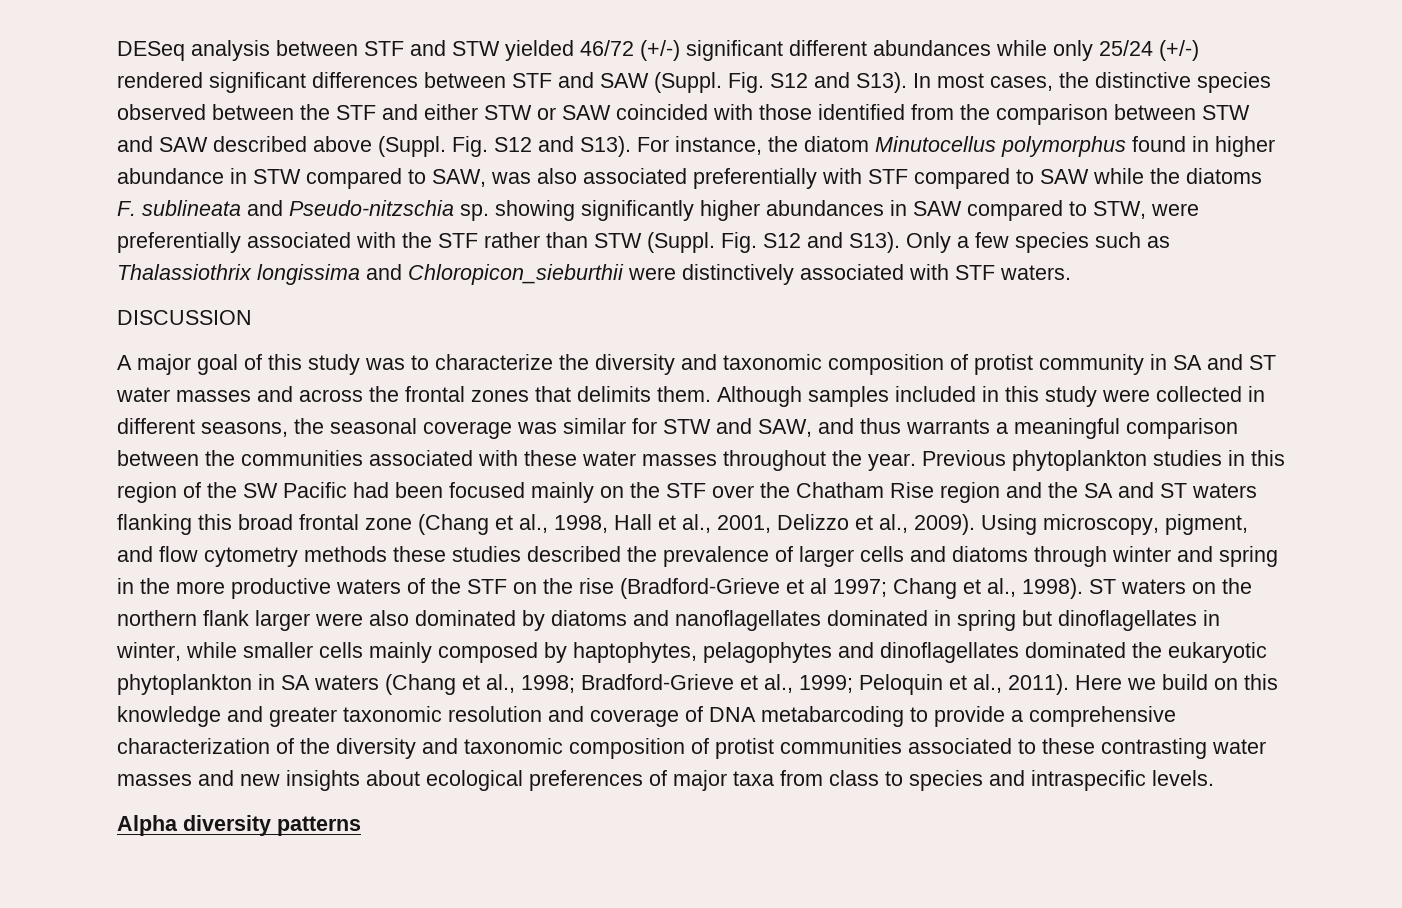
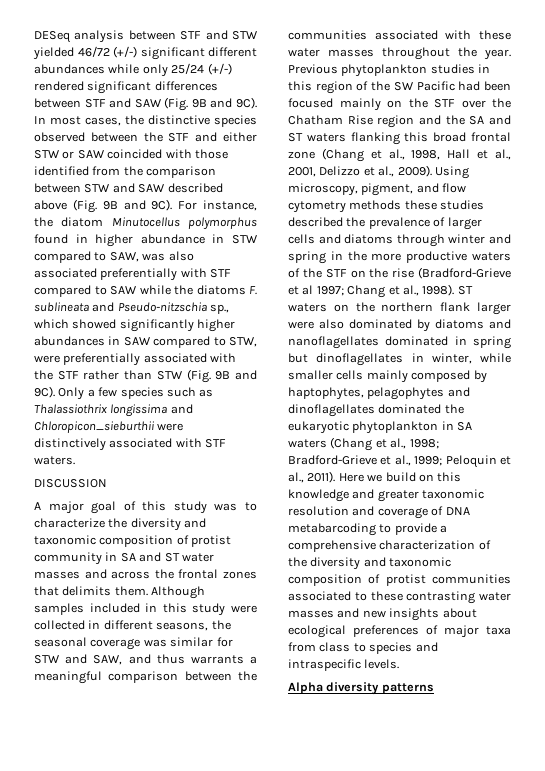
- DESeq analysis between STF and STW yielded 46/72 (+/-) significant different abundances while only 25/24 (+/-) rendered significant differences between STF and SAW (Suppl. Fig. S12 and S13).
+ DESeq analysis between STF and STW yielded 46/72 (+/-) significant different abundances while only 25/24 (+/-) rendered significant differences between STF and SAW (Fig. 9B and 9C).
- In most cases, the distinctive species observed between the STF and either STW or SAW coincided with those identified from the comparison between STW and SAW described above (Suppl. Fig. S12 and S13).
+ In most cases, the distinctive species observed between the STF and either STW or SAW coincided with those identified from the comparison between STW and SAW described above (Fig. 9B and 9C).
- For instance, the diatom Minutocellus polymorphus found in higher abundance in STW compared to SAW, was also associated preferentially with STF compared to SAW while the diatoms F. sublineata and Pseudo-nitzschia sp. showing significantly higher abundances in SAW compared to STW, were preferentially associated with the STF rather than STW (Suppl. Fig. S12 and S13).
+ For instance, the diatom Minutocellus polymorphus found in higher abundance in STW compared to SAW, was also associated preferentially with STF compared to SAW while the diatoms F. sublineata and Pseudo-nitzschia sp., which showed significantly higher abundances in SAW compared to STW, were preferentially associated with the STF rather than STW (Fig. 9B and 9C).

